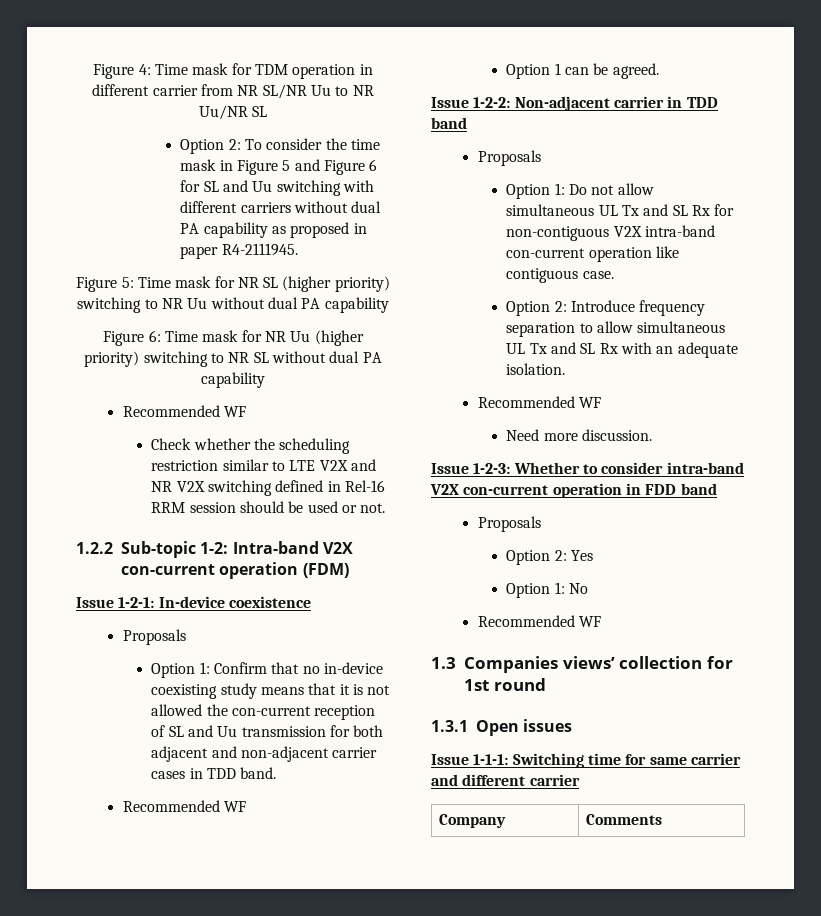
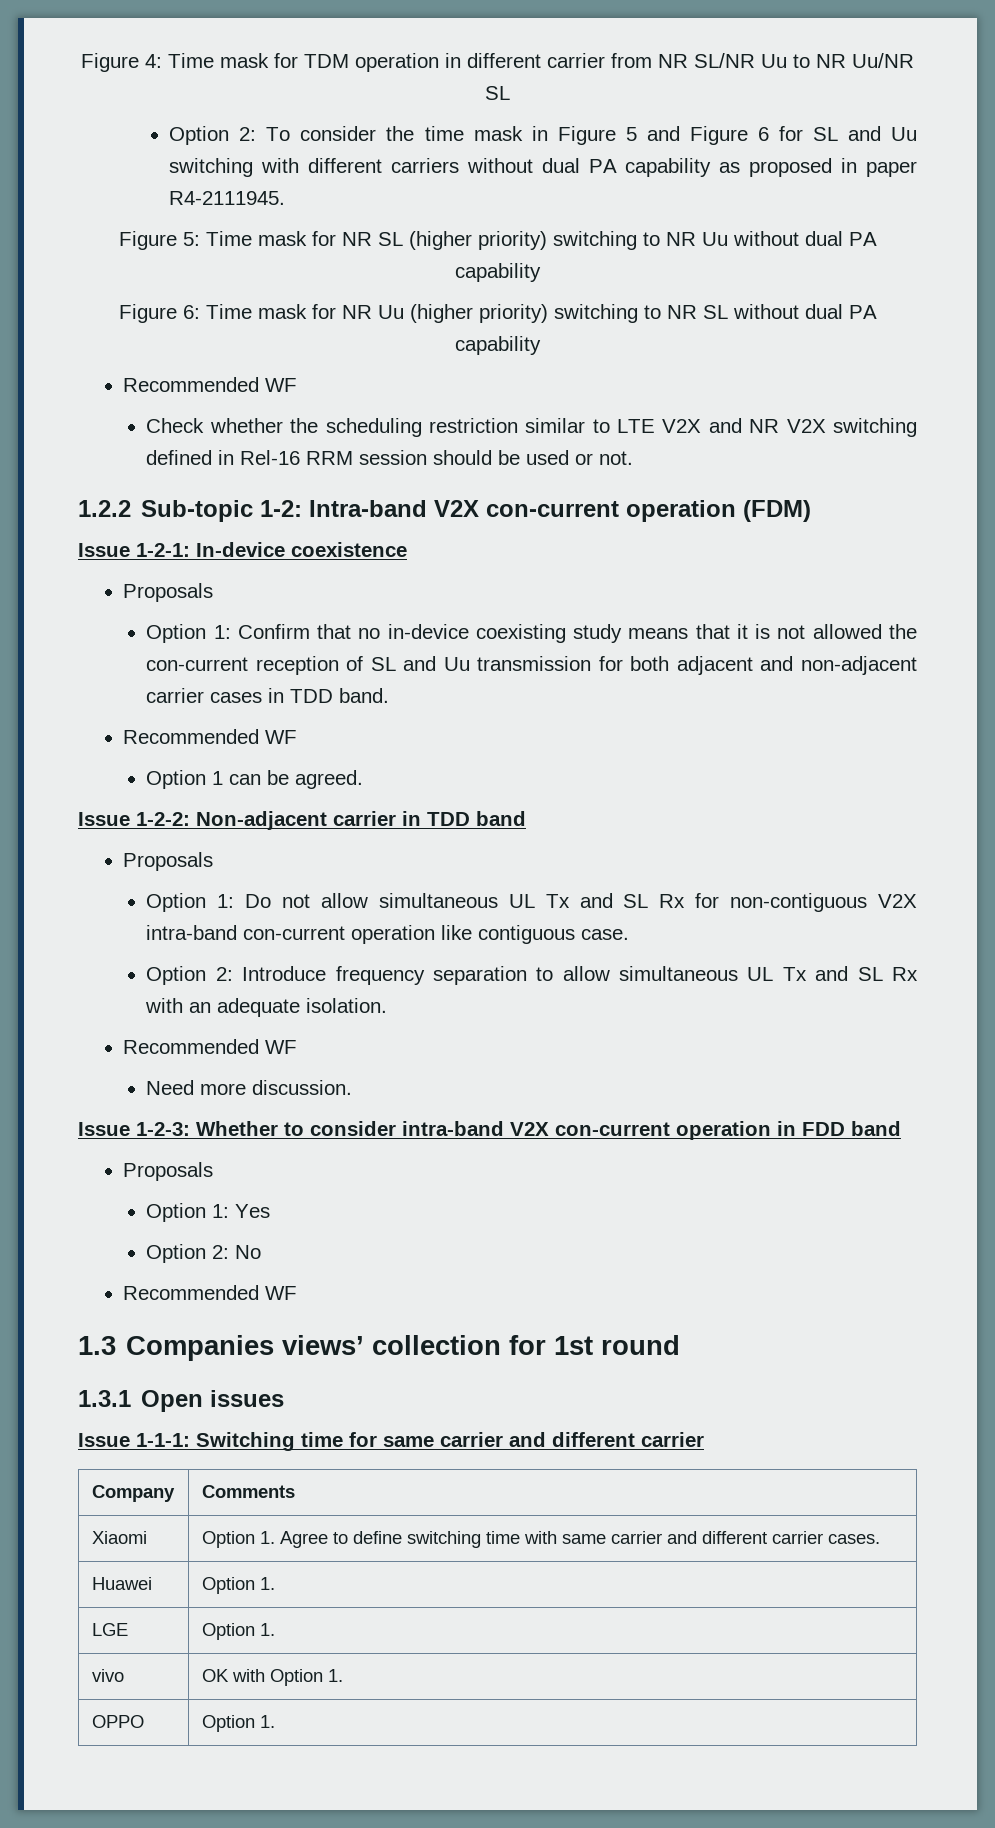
- Option 2: Yes
+ Option 1: Yes
- Option 1: No
+ Option 2: No
+ Xiaomi | Option 1. Agree to define switching time with same carrier and different carrier cases.
+ Huawei | Option 1.
+ LGE | Option 1.
+ vivo | OK with Option 1.
+ OPPO | Option 1.

